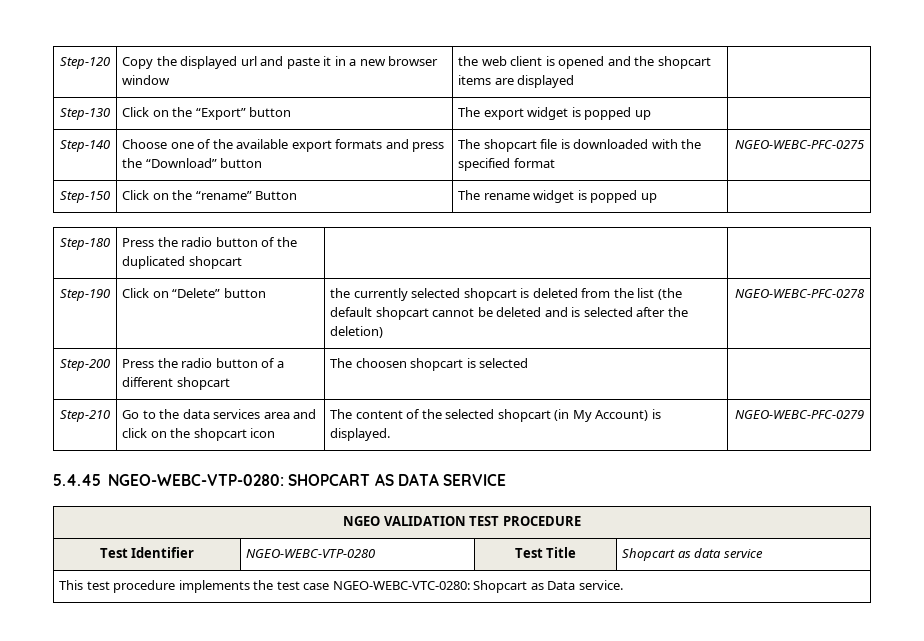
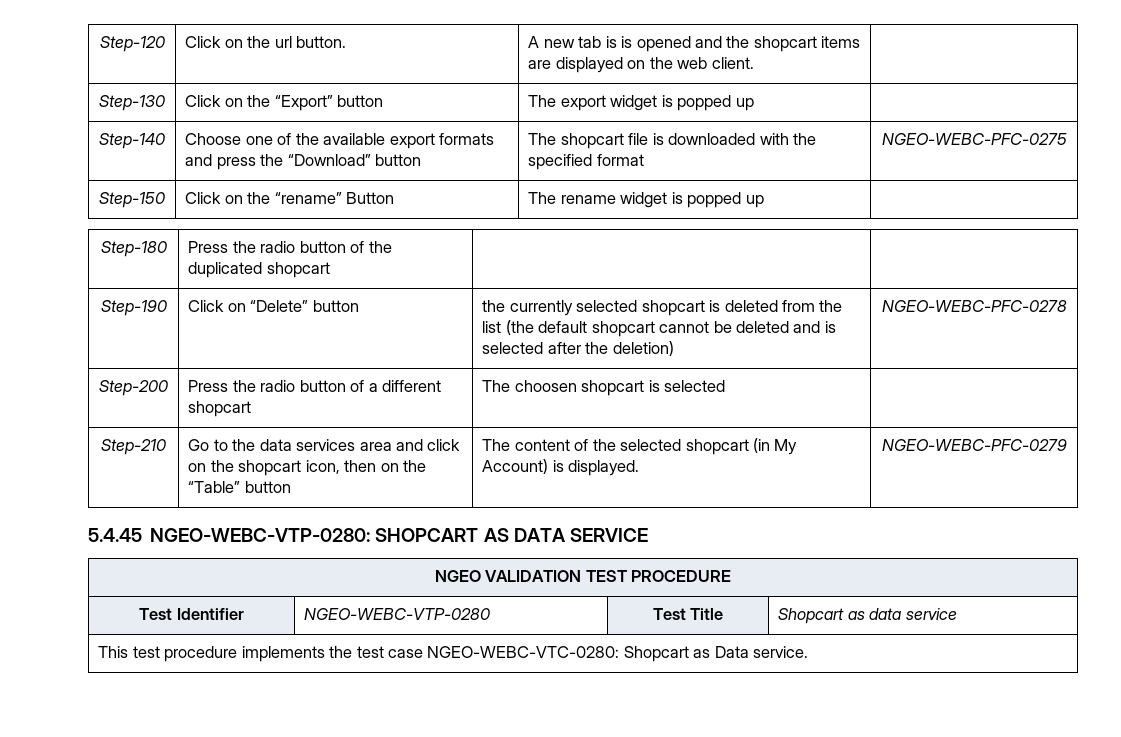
- Step-120 | Copy the displayed url and paste it in a new browser window | the web client is opened and the shopcart items are displayed |
+ Step-120 | Click on the url button. | A new tab is is opened and the shopcart items are displayed on the web client. |
- Step-210 | Go to the data services area and click on the shopcart icon | The content of the selected shopcart (in My Account) is displayed. | NGEO-WEBC-PFC-0279
+ Step-210 | Go to the data services area and click on the shopcart icon, then on the “Table” button | The content of the selected shopcart (in My Account) is displayed. | NGEO-WEBC-PFC-0279

